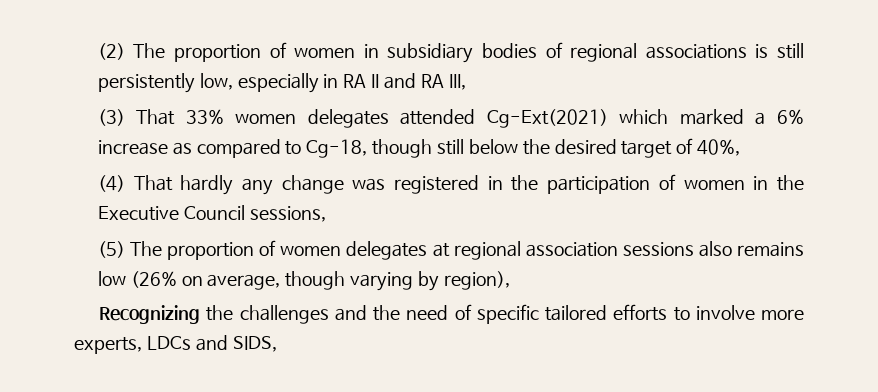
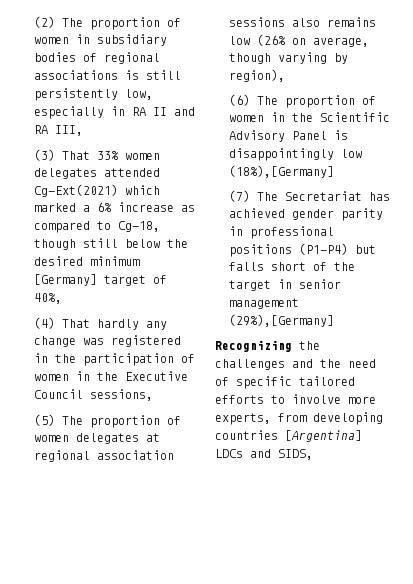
- (3) That 33% women delegates attended Cg-Ext(2021) which marked a 6% increase as compared to Cg-18, though still below the desired target of 40%,
+ (3) That 33% women delegates attended Cg-Ext(2021) which marked a 6% increase as compared to Cg-18, though still below the desired minimum [Germany] target of 40%,
+ (6) The proportion of women in the Scientific Advisory Panel is disappointingly low (18%),[Germany]
+ (7) The Secretariat has achieved gender parity in professional positions (P1-P4) but falls short of the target in senior management (29%),[Germany]
- Recognizing the challenges and the need of specific tailored efforts to involve more experts, LDCs and SIDS,
+ Recognizing the challenges and the need of specific tailored efforts to involve more experts, from developing countries [Argentina] LDCs and SIDS,

